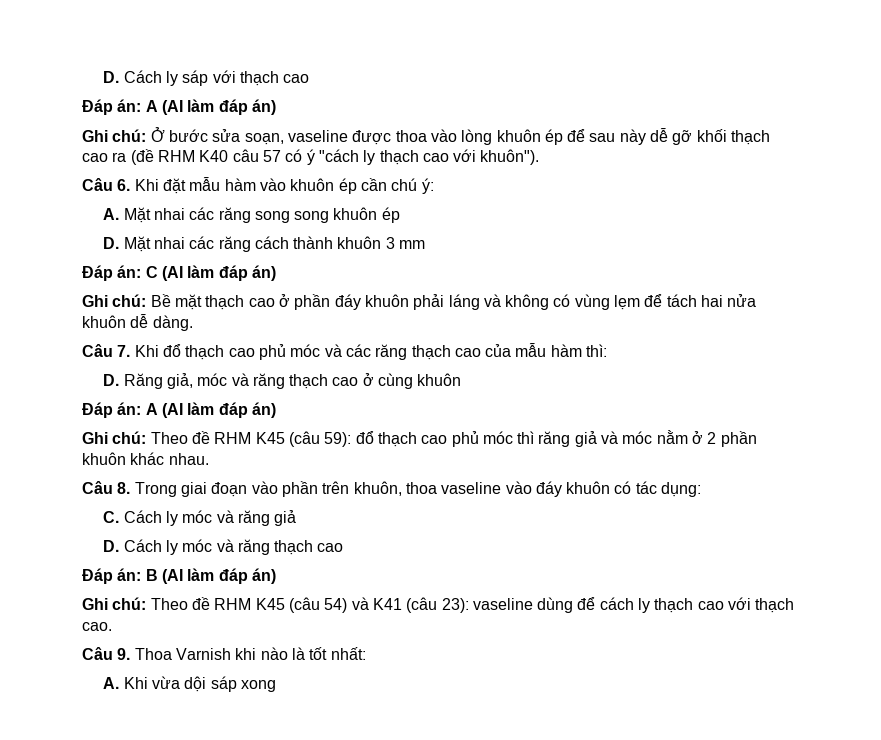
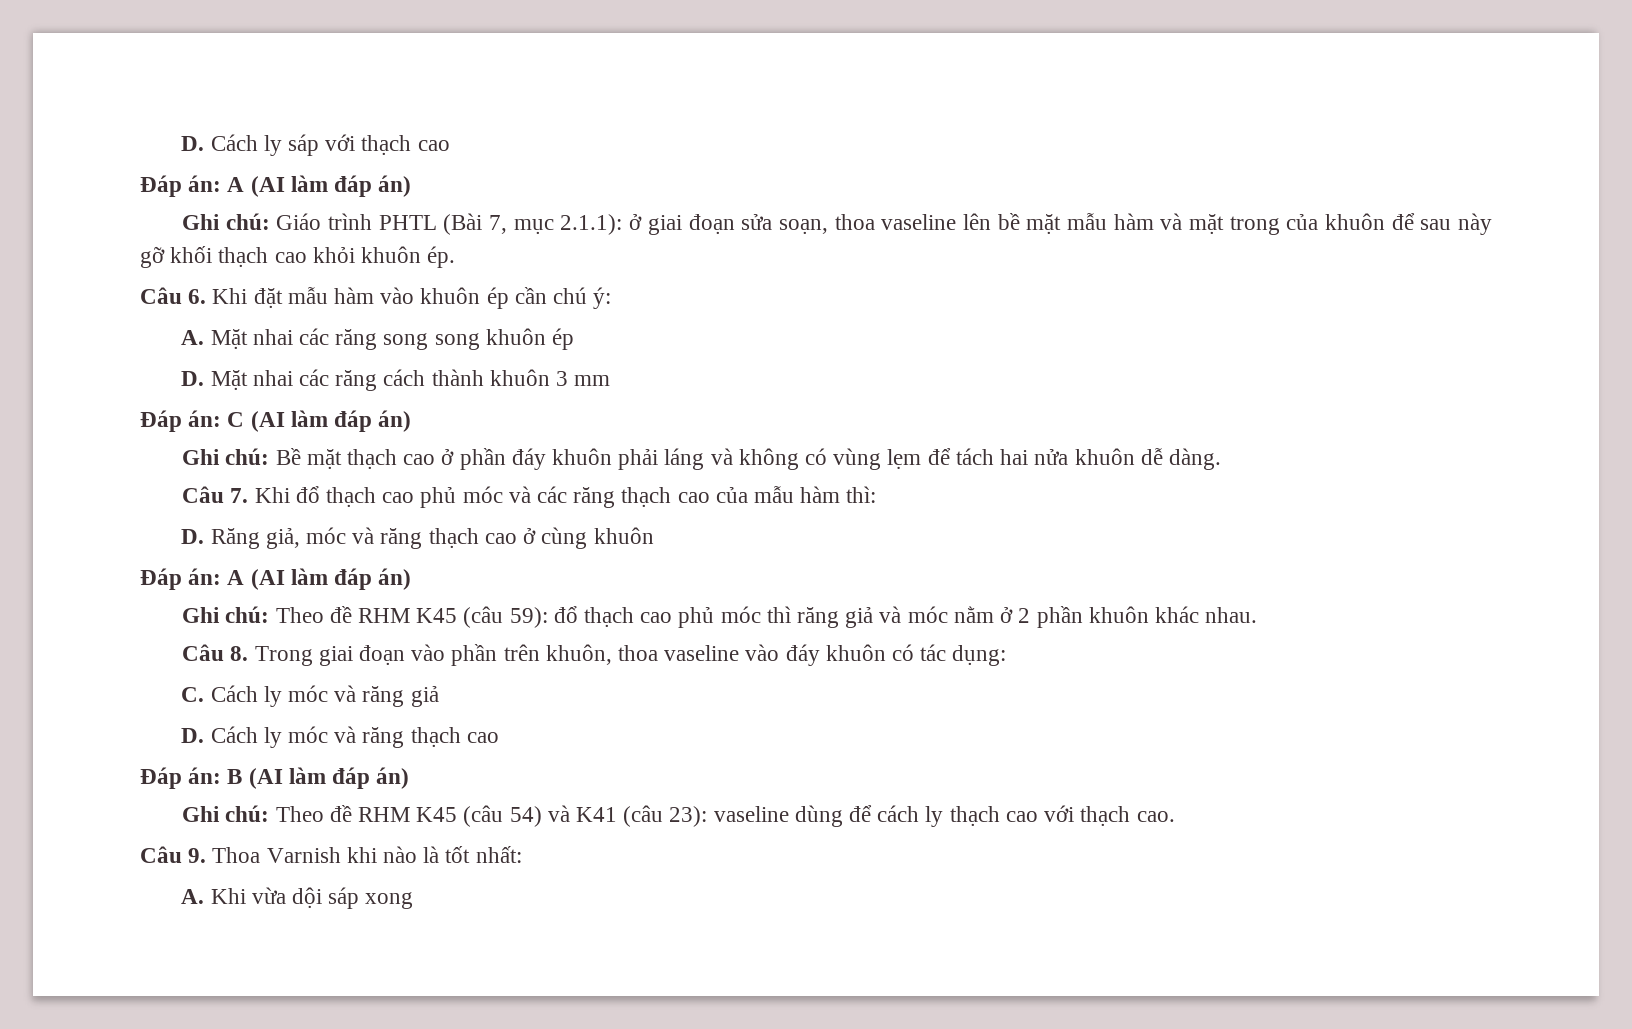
- Ghi chú: Ở bước sửa soạn, vaseline được thoa vào lòng khuôn ép để sau này dễ gỡ khối thạch cao ra (đề RHM K40 câu 57 có ý "cách ly thạch cao với khuôn").
+ Ghi chú: Giáo trình PHTL (Bài 7, mục 2.1.1): ở giai đoạn sửa soạn, thoa vaseline lên bề mặt mẫu hàm và mặt trong của khuôn để sau này gỡ khối thạch cao khỏi khuôn ép.

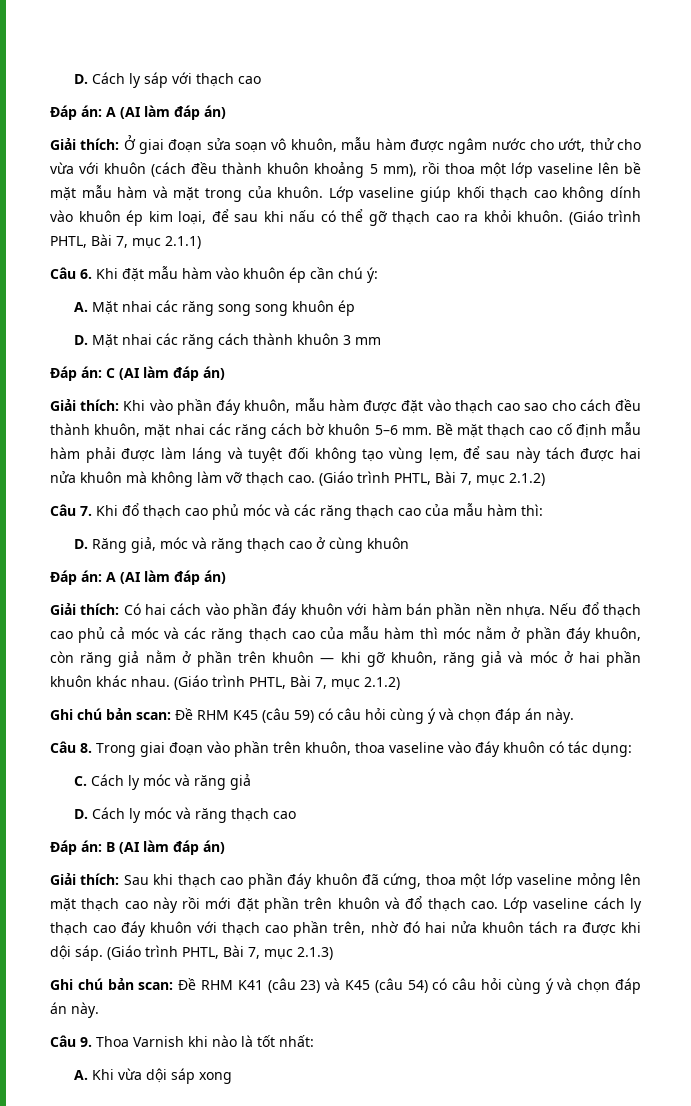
- Ghi chú: Giáo trình PHTL (Bài 7, mục 2.1.1): ở giai đoạn sửa soạn, thoa vaseline lên bề mặt mẫu hàm và mặt trong của khuôn để sau này gỡ khối thạch cao khỏi khuôn ép.
+ Giải thích: Ở giai đoạn sửa soạn vô khuôn, mẫu hàm được ngâm nước cho ướt, thử cho vừa với khuôn (cách đều thành khuôn khoảng 5 mm), rồi thoa một lớp vaseline lên bề mặt mẫu hàm và mặt trong của khuôn. Lớp vaseline giúp khối thạch cao không dính vào khuôn ép kim loại, để sau khi nấu có thể gỡ thạch cao ra khỏi khuôn. (Giáo trình PHTL, Bài 7, mục 2.1.1)
- Ghi chú: Bề mặt thạch cao ở phần đáy khuôn phải láng và không có vùng lẹm để tách hai nửa khuôn dễ dàng.
+ Giải thích: Khi vào phần đáy khuôn, mẫu hàm được đặt vào thạch cao sao cho cách đều thành khuôn, mặt nhai các răng cách bờ khuôn 5–6 mm. Bề mặt thạch cao cố định mẫu hàm phải được làm láng và tuyệt đối không tạo vùng lẹm, để sau này tách được hai nửa khuôn mà không làm vỡ thạch cao. (Giáo trình PHTL, Bài 7, mục 2.1.2)
- Ghi chú: Theo đề RHM K45 (câu 59): đổ thạch cao phủ móc thì răng giả và móc nằm ở 2 phần khuôn khác nhau.
+ Giải thích: Có hai cách vào phần đáy khuôn với hàm bán phần nền nhựa. Nếu đổ thạch cao phủ cả móc và các răng thạch cao của mẫu hàm thì móc nằm ở phần đáy khuôn, còn răng giả nằm ở phần trên khuôn — khi gỡ khuôn, răng giả và móc ở hai phần khuôn khác nhau. (Giáo trình PHTL, Bài 7, mục 2.1.2)
+ Ghi chú bản scan: Đề RHM K45 (câu 59) có câu hỏi cùng ý và chọn đáp án này.
- Ghi chú: Theo đề RHM K45 (câu 54) và K41 (câu 23): vaseline dùng để cách ly thạch cao với thạch cao.
+ Giải thích: Sau khi thạch cao phần đáy khuôn đã cứng, thoa một lớp vaseline mỏng lên mặt thạch cao này rồi mới đặt phần trên khuôn và đổ thạch cao. Lớp vaseline cách ly thạch cao đáy khuôn với thạch cao phần trên, nhờ đó hai nửa khuôn tách ra được khi dội sáp. (Giáo trình PHTL, Bài 7, mục 2.1.3)
+ Ghi chú bản scan: Đề RHM K41 (câu 23) và K45 (câu 54) có câu hỏi cùng ý và chọn đáp án này.

